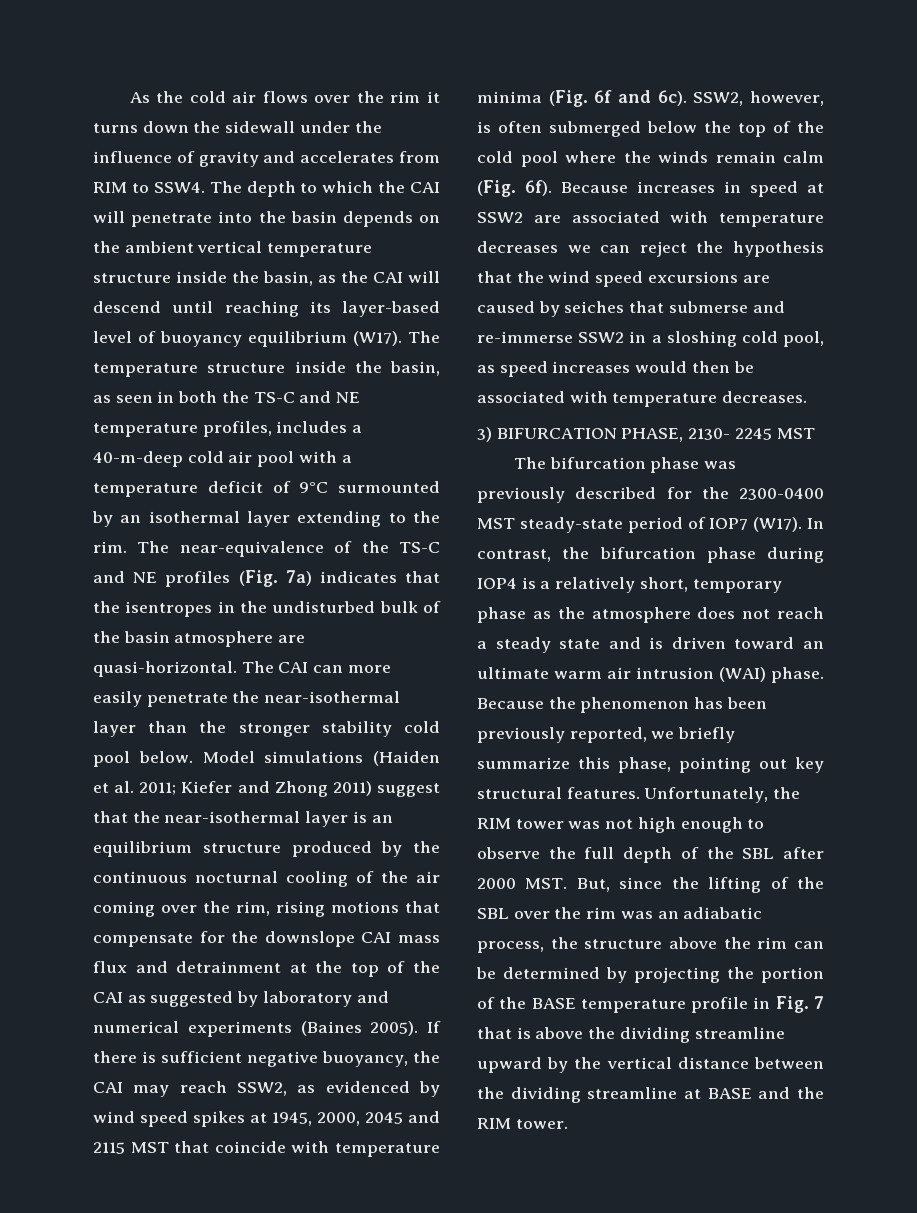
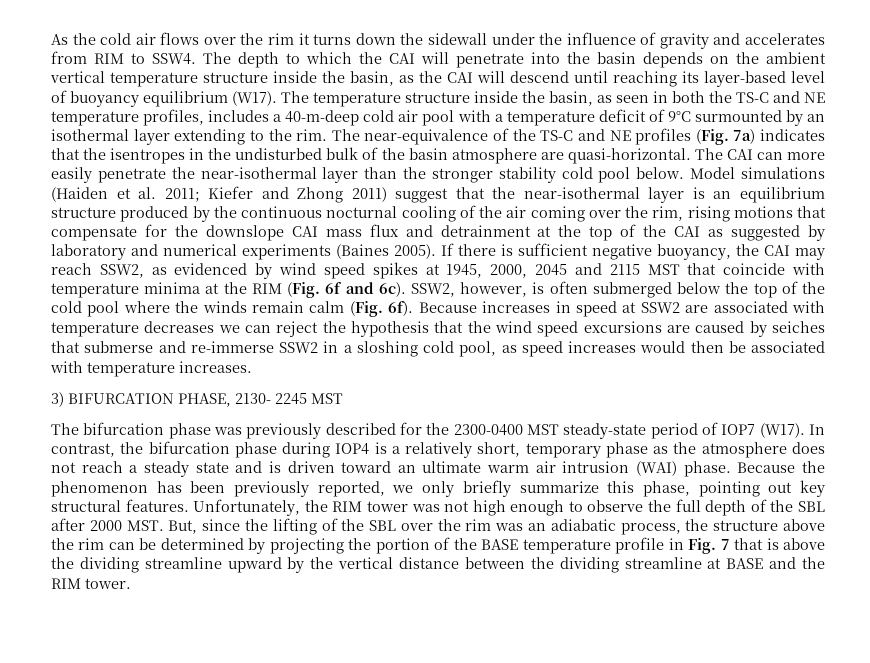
- If there is sufficient negative buoyancy, the CAI may reach SSW2, as evidenced by wind speed spikes at 1945, 2000, 2045 and 2115 MST that coincide with temperature minima (Fig. 6f and 6c).
+ If there is sufficient negative buoyancy, the CAI may reach SSW2, as evidenced by wind speed spikes at 1945, 2000, 2045 and 2115 MST that coincide with temperature minima at the RIM (Fig. 6f and 6c).
- Because increases in speed at SSW2 are associated with temperature decreases we can reject the hypothesis that the wind speed excursions are caused by seiches that submerse and re-immerse SSW2 in a sloshing cold pool, as speed increases would then be associated with temperature decreases.
+ Because increases in speed at SSW2 are associated with temperature decreases we can reject the hypothesis that the wind speed excursions are caused by seiches that submerse and re-immerse SSW2 in a sloshing cold pool, as speed increases would then be associated with temperature increases.
- Because the phenomenon has been previously reported, we briefly summarize this phase, pointing out key structural features.
+ Because the phenomenon has been previously reported, we only briefly summarize this phase, pointing out key structural features.

